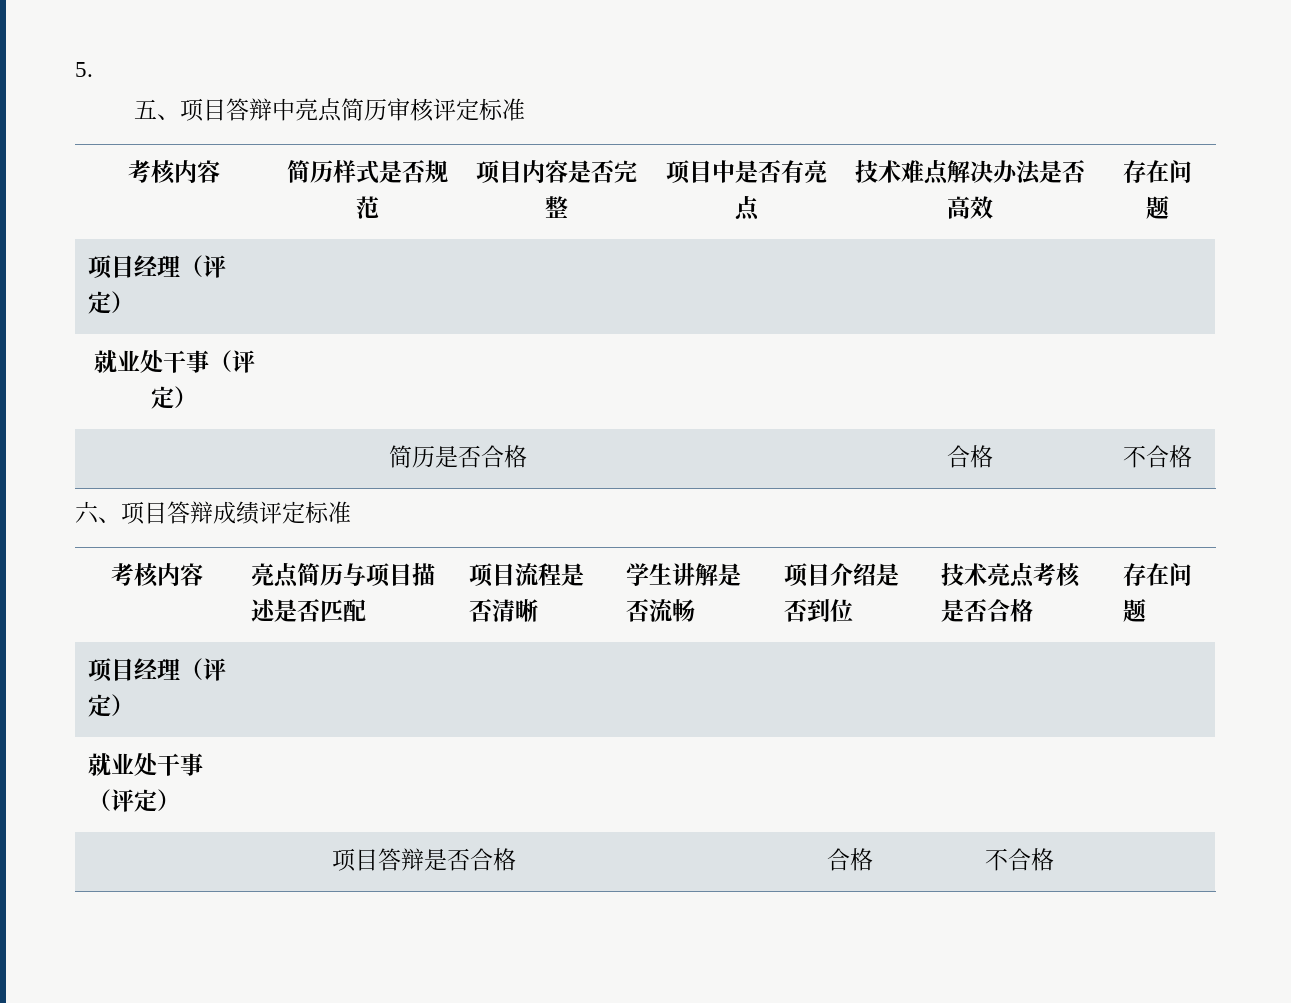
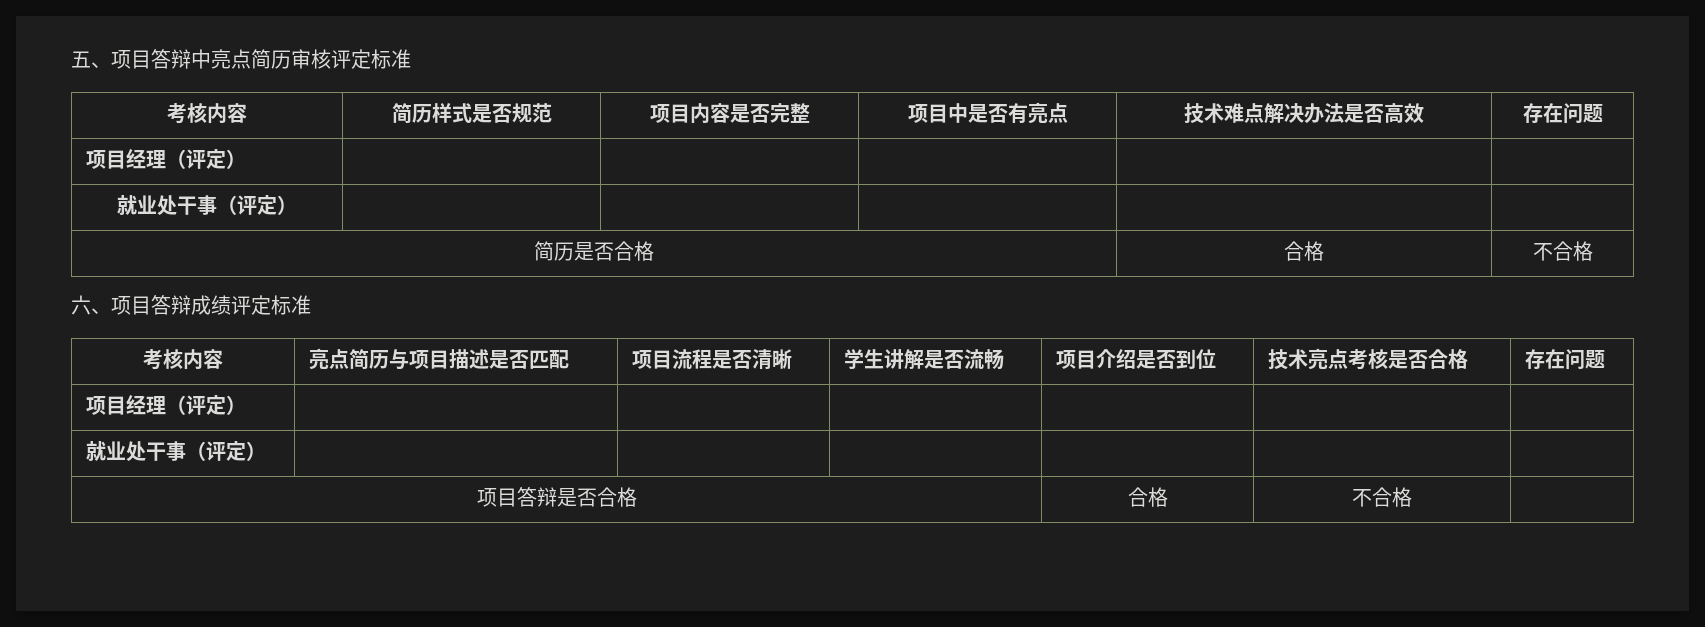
- 5.

